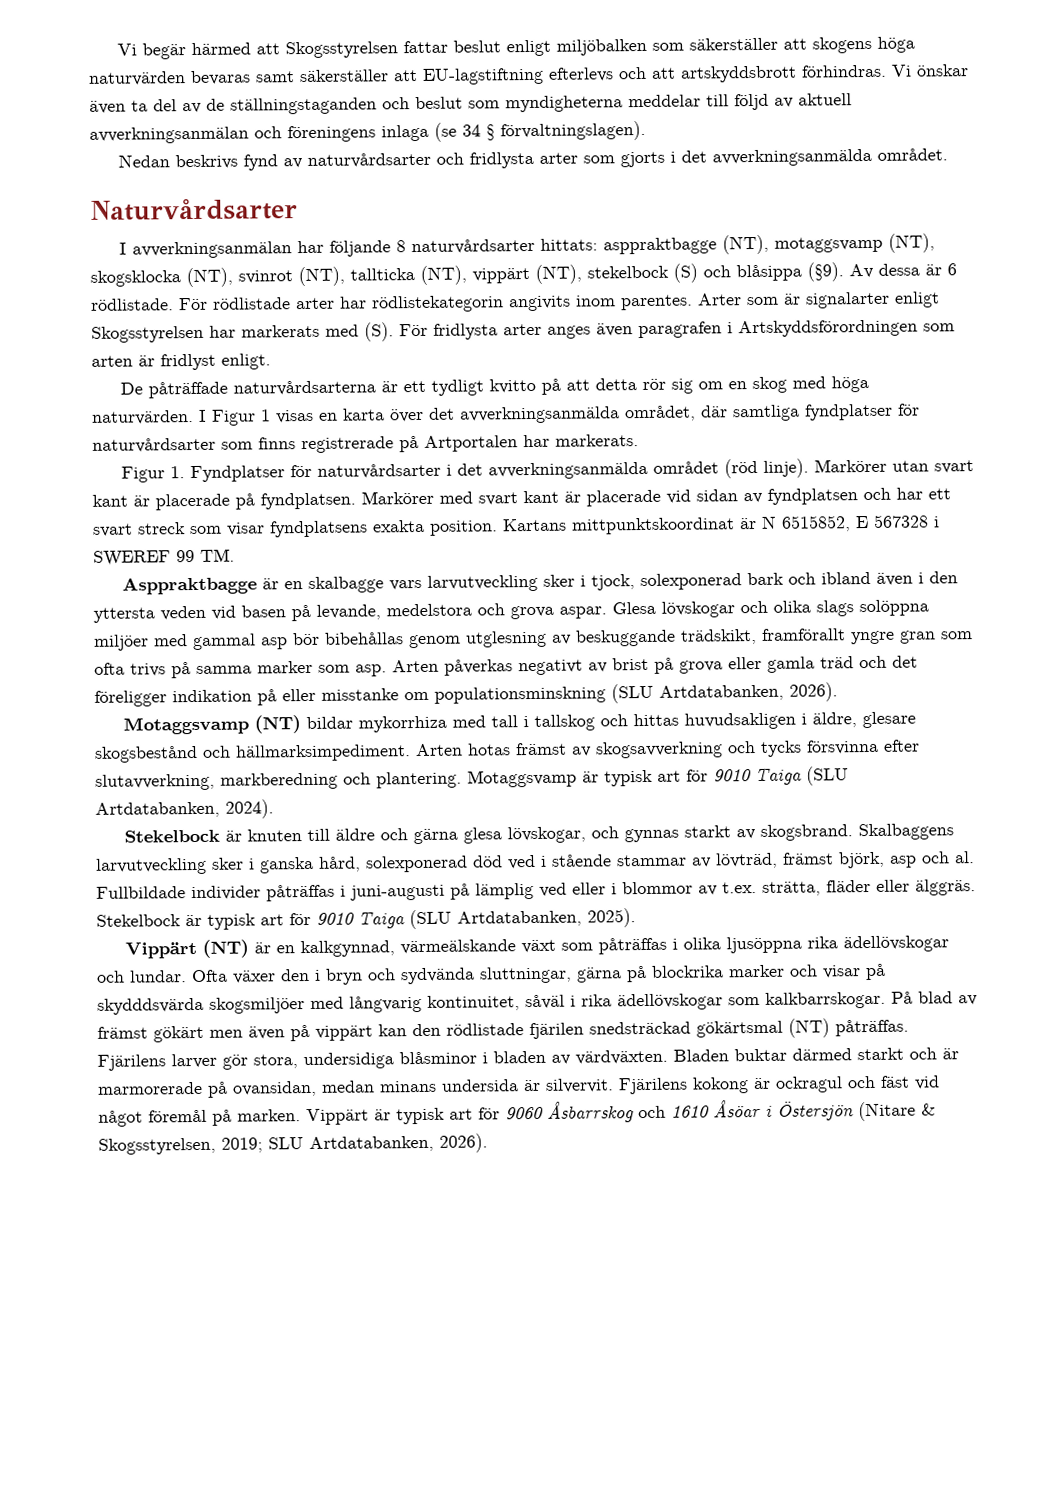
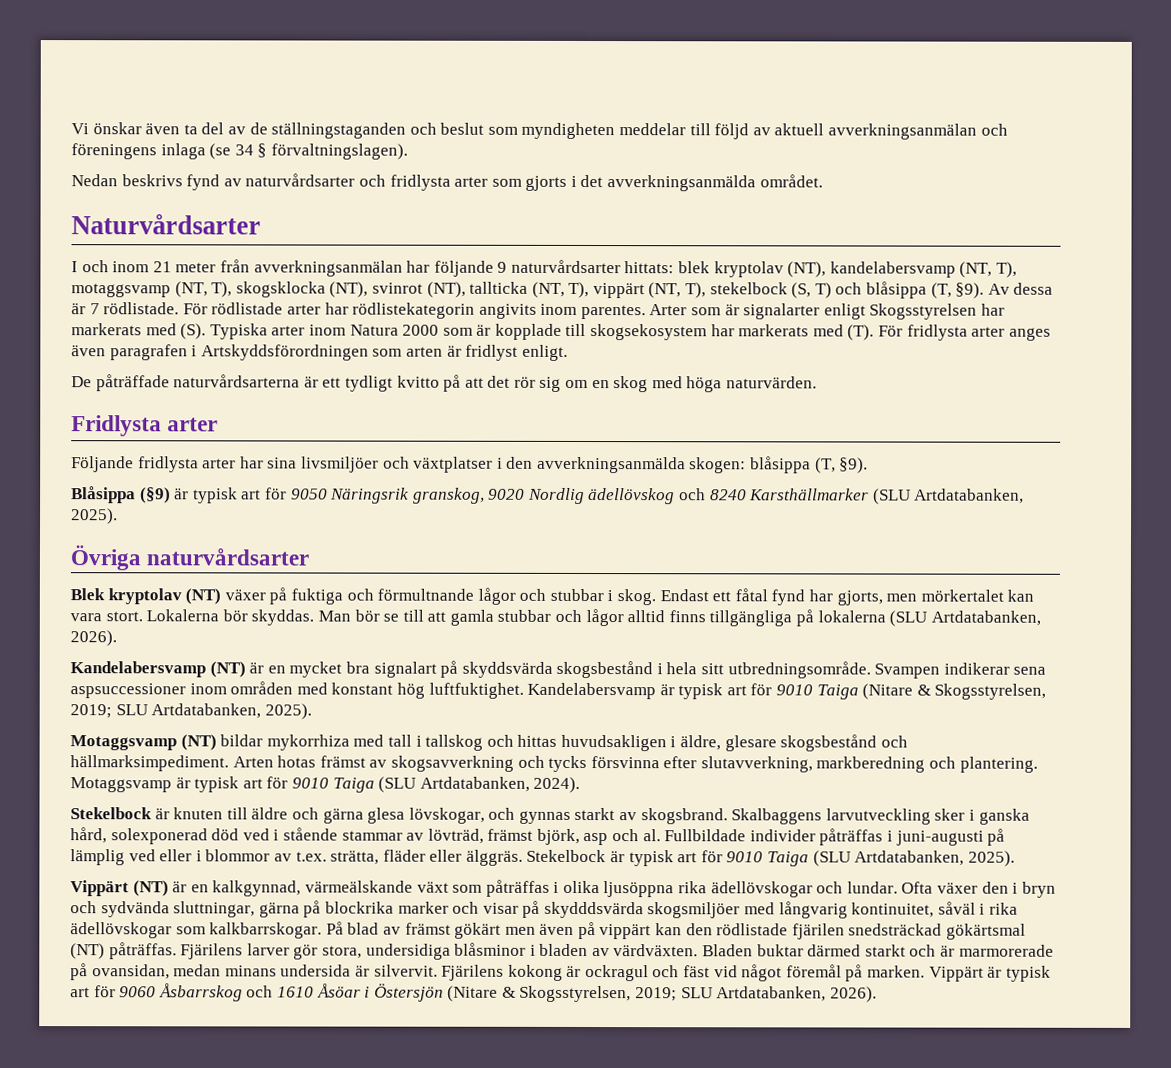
- Vi begär härmed att Skogsstyrelsen fattar beslut enligt miljöbalken som säkerställer att skogens höga naturvärden bevaras samt säkerställer att EU-lagstiftning efterlevs och att artskyddsbrott förhindras. Vi önskar även ta del av de ställningstaganden och beslut som myndigheterna meddelar till följd av aktuell avverkningsanmälan och föreningens inlaga (se 34 § förvaltningslagen).
+ Vi önskar även ta del av de ställningstaganden och beslut som myndigheten meddelar till följd av aktuell avverkningsanmälan och föreningens inlaga (se 34 § förvaltningslagen).
- I avverkningsanmälan har följande 8 naturvårdsarter hittats: asppraktbagge (NT), motaggsvamp (NT), skogsklocka (NT), svinrot (NT), tallticka (NT), vippärt (NT), stekelbock (S) och blåsippa (§9).
+ I och inom 21 meter från avverkningsanmälan har följande 9 naturvårdsarter hittats: blek kryptolav (NT), kandelabersvamp (NT, T), motaggsvamp (NT, T), skogsklocka (NT), svinrot (NT), tallticka (NT, T), vippärt (NT, T), stekelbock (S, T) och blåsippa (T, §9).
- Av dessa är 6 rödlistade.
+ Av dessa är 7 rödlistade.
- Arter som är signalarter enligt Skogsstyrelsen har markerats med (S). För fridlysta arter anges även paragrafen i Artskyddsförordningen som arten är fridlyst enligt.
+ Arter som är signalarter enligt Skogsstyrelsen har markerats med (S). Typiska arter inom Natura 2000 som är kopplade till skogsekosystem har markerats med (T). För fridlysta arter anges även paragrafen i Artskyddsförordningen som arten är fridlyst enligt.
- De påträffade naturvårdsarterna är ett tydligt kvitto på att detta rör sig om en skog med höga naturvärden. I Figur 1 visas en karta över det avverkningsanmälda området, där samtliga fyndplatser för naturvårdsarter som finns registrerade på Artportalen har markerats.
- Figur 1. Fyndplatser för naturvårdsarter i det avverkningsanmälda området (röd linje). Markörer utan svart kant är placerade på fyndplatsen. Markörer med svart kant är placerade vid sidan av fyndplatsen och har ett svart streck som visar fyndplatsens exakta position. Kartans mittpunktskoordinat är N 6515852, E 567328 i SWEREF 99 TM.
- Asppraktbagge är en skalbagge vars larvutveckling sker i tjock, solexponerad bark och ibland även i den yttersta veden vid basen på levande, medelstora och grova aspar. Glesa lövskogar och olika slags solöppna miljöer med gammal asp bör bibehållas genom utglesning av beskuggande trädskikt, framförallt yngre gran som ofta trivs på samma marker som asp. Arten påverkas negativt av brist på grova eller gamla träd och det föreligger indikation på eller misstanke om populationsminskning (SLU Artdatabanken, 2026).
+ De påträffade naturvårdsarterna är ett tydligt kvitto på att det rör sig om en skog med höga naturvärden.
+ Fridlysta arter
+ Följande fridlysta arter har sina livsmiljöer och växtplatser i den avverkningsanmälda skogen: blåsippa (T, §9).
+ Blåsippa (§9) är typisk art för 9050 Näringsrik granskog, 9020 Nordlig ädellövskog och 8240 Karsthällmarker (SLU Artdatabanken, 2025).
+ Övriga naturvårdsarter
+ Blek kryptolav (NT) växer på fuktiga och förmultnande lågor och stubbar i skog. Endast ett fåtal fynd har gjorts, men mörkertalet kan vara stort. Lokalerna bör skyddas. Man bör se till att gamla stubbar och lågor alltid finns tillgängliga på lokalerna (SLU Artdatabanken, 2026).
+ Kandelabersvamp (NT) är en mycket bra signalart på skyddsvärda skogsbestånd i hela sitt utbredningsområde. Svampen indikerar sena aspsuccessioner inom områden med konstant hög luftfuktighet. Kandelabersvamp är typisk art för 9010 Taiga (Nitare & Skogsstyrelsen, 2019; SLU Artdatabanken, 2025).

